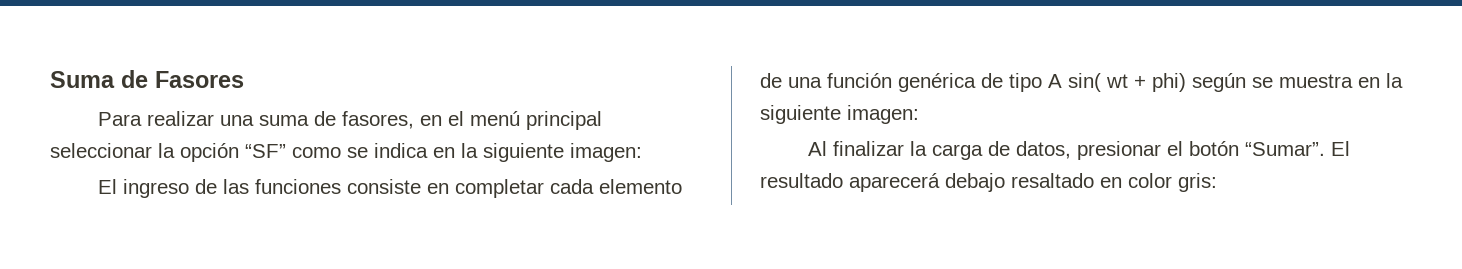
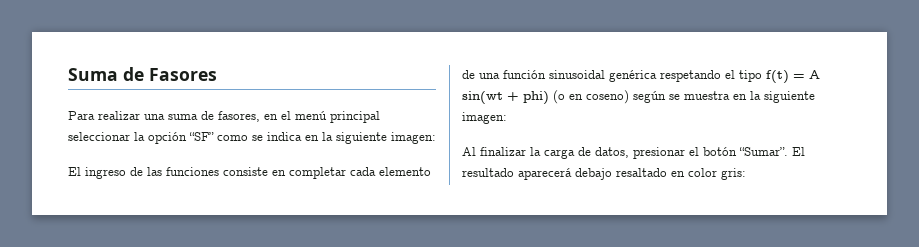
- El ingreso de las funciones consiste en completar cada elemento de una función genérica de tipo A sin( wt + phi) según se muestra en la siguiente imagen:
+ El ingreso de las funciones consiste en completar cada elemento de una función sinusoidal genérica respetando el tipo f(t) = A sin(wt + phi) (o en coseno) según se muestra en la siguiente imagen:

